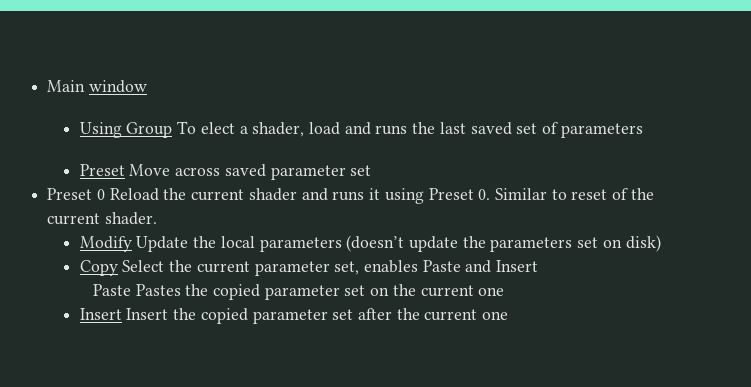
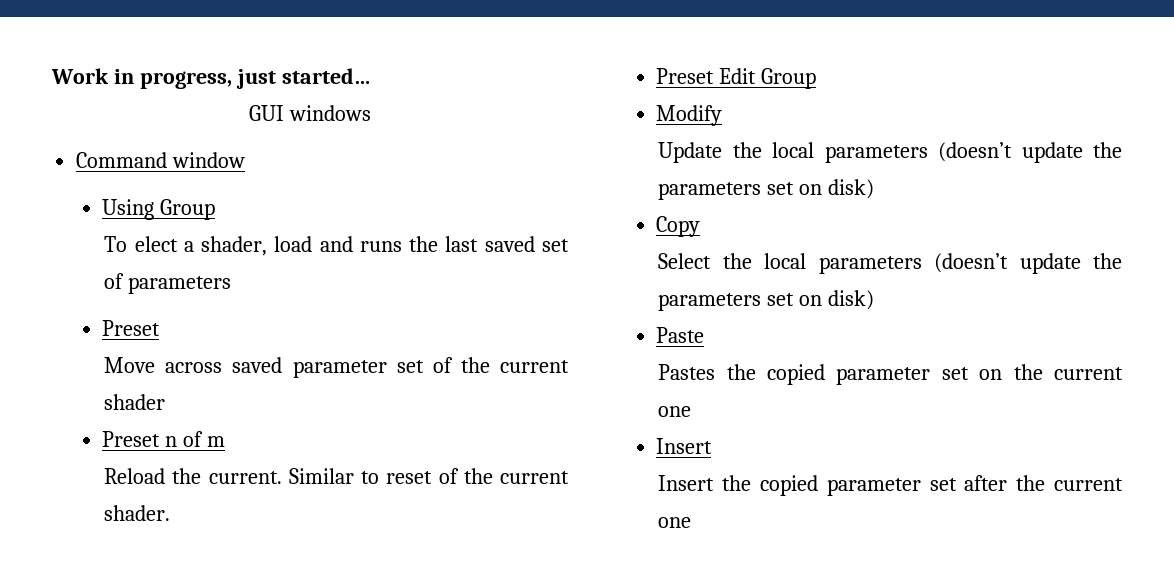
- Main window
+ Work in progress, just started…
+ GUI windows
+ Command window
- Using Group To elect a shader, load and runs the last saved set of parameters
- Preset Move across saved parameter set
- Preset 0 Reload the current shader and runs it using Preset 0. Similar to reset of the current shader.
+ Using Group
+ To elect a shader, load and runs the last saved set of parameters
+ Preset
+ Move across saved parameter set of the current shader
+ Preset n of m
+ Reload the current. Similar to reset of the current shader.
+ Preset Edit Group
- Modify Update the local parameters (doesn’t update the parameters set on disk)
+ Modify
+ Update the local parameters (doesn’t update the parameters set on disk)
- Copy Select the current parameter set, enables Paste and Insert
- Paste Pastes the copied parameter set on the current one
- Insert Insert the copied parameter set after the current one
+ Copy
+ Select the local parameters (doesn’t update the parameters set on disk)
+ Paste
+ Pastes the copied parameter set on the current one
+ Insert
+ Insert the copied parameter set after the current one

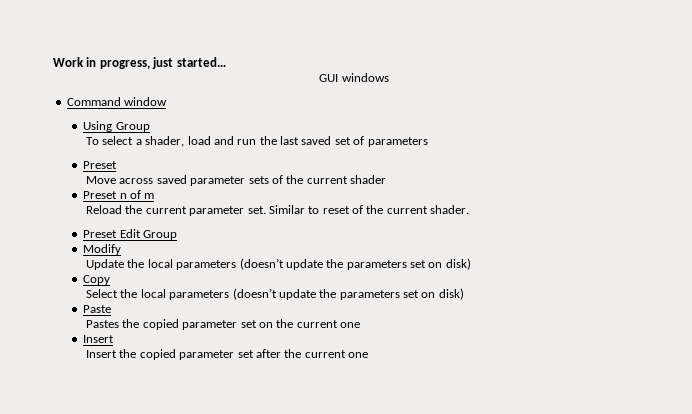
- To elect a shader, load and runs the last saved set of parameters
+ To select a shader, load and run the last saved set of parameters
- Move across saved parameter set of the current shader
+ Move across saved parameter sets of the current shader
- Reload the current.
+ Reload the current parameter set.

